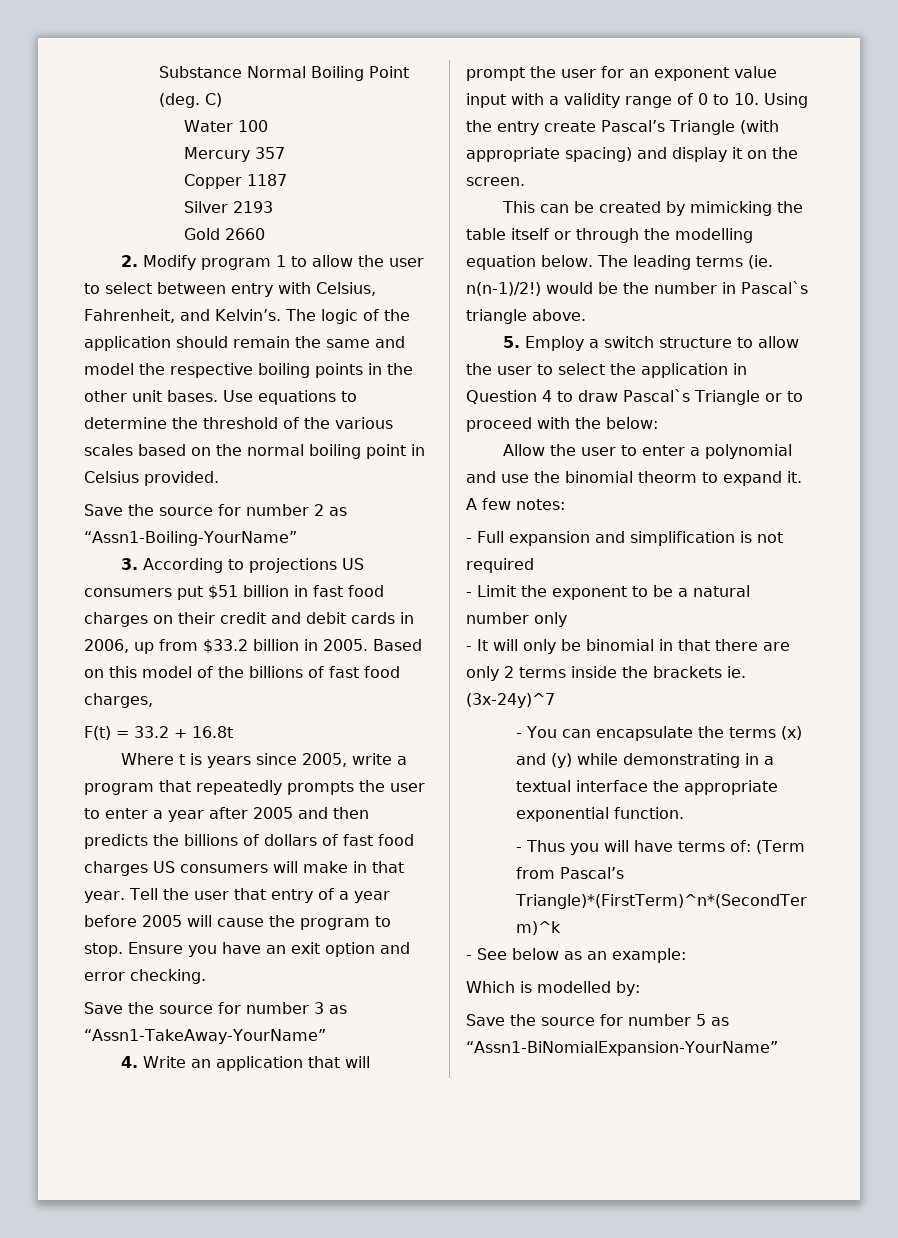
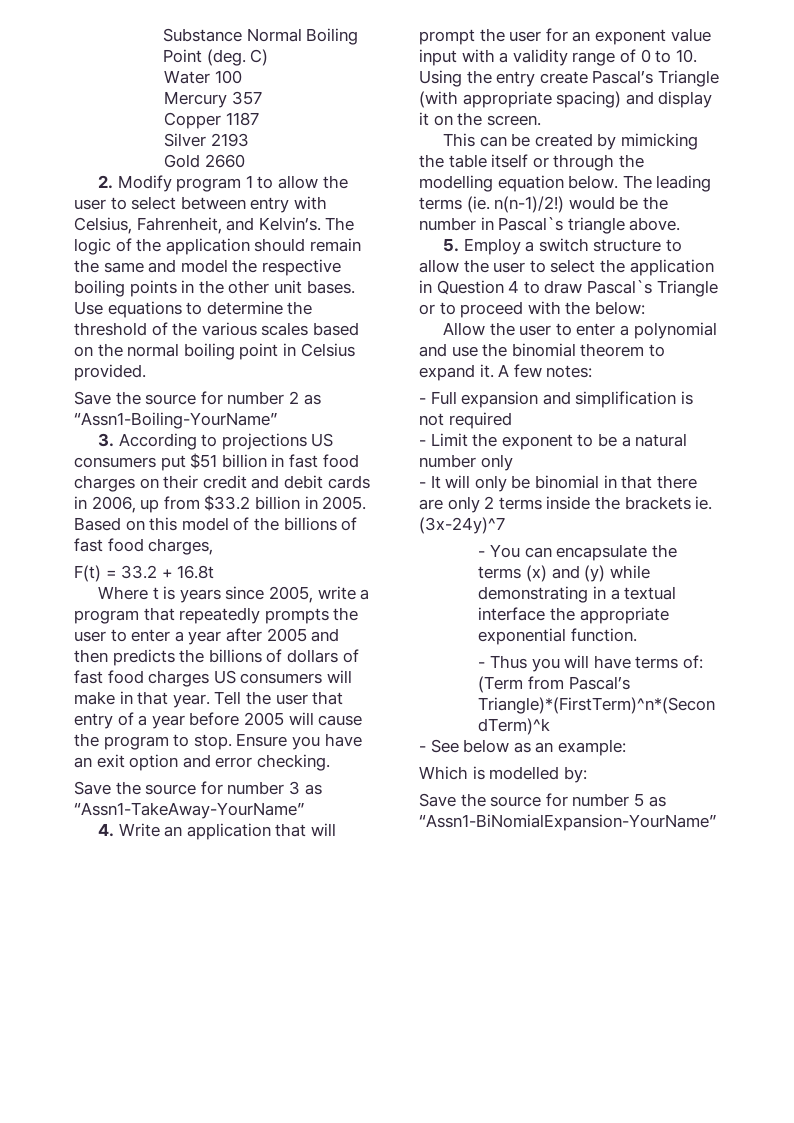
- Allow the user to enter a polynomial and use the binomial theorm to expand it.
+ Allow the user to enter a polynomial and use the binomial theorem to expand it.

